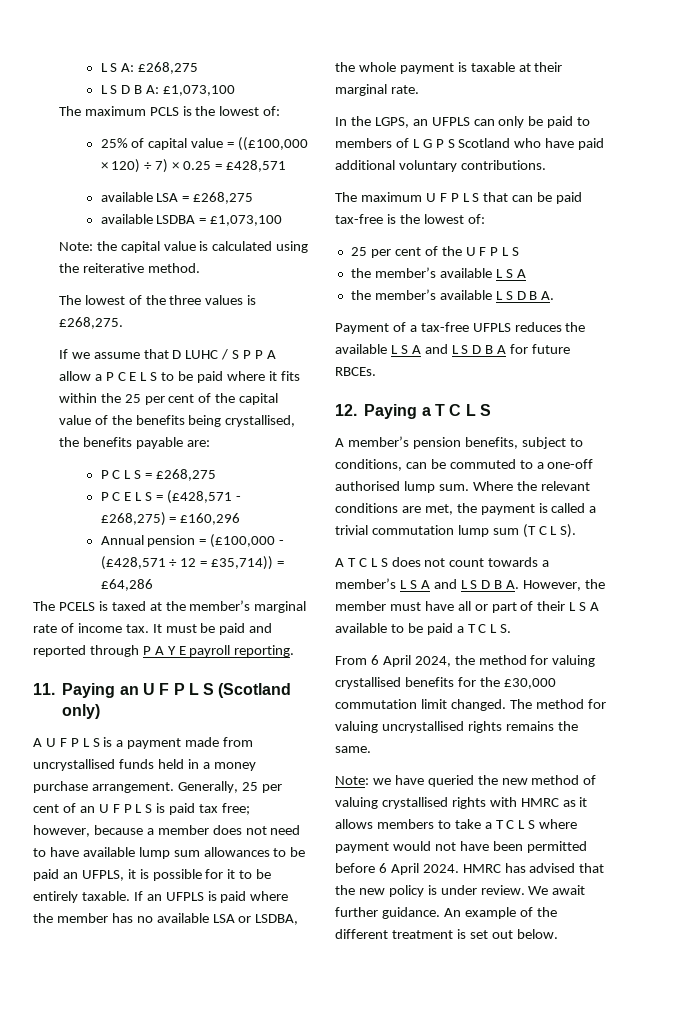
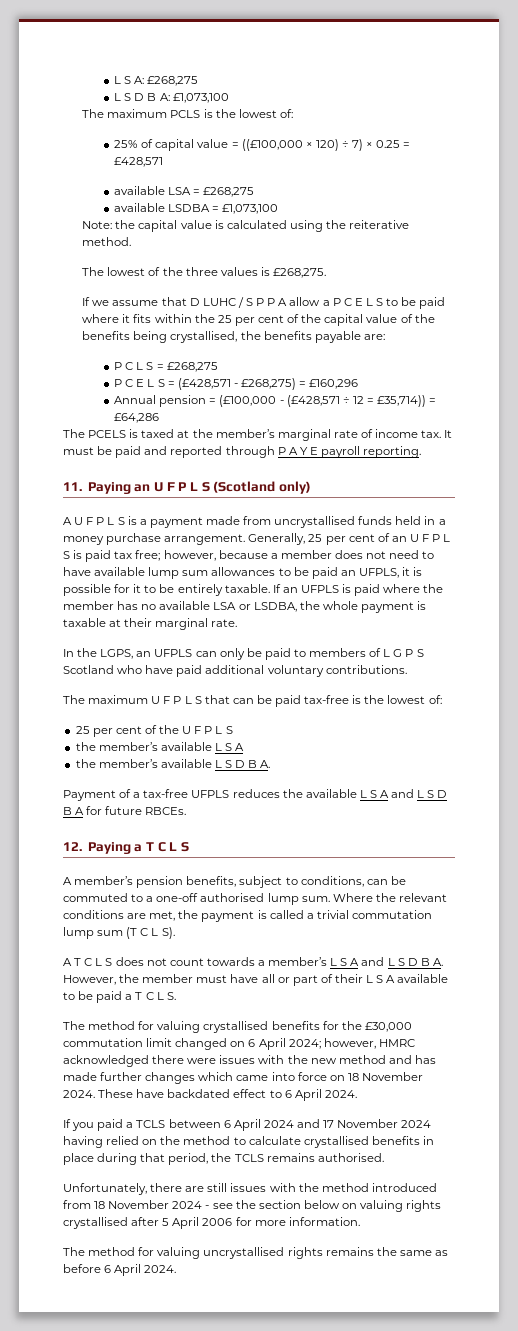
- From 6 April 2024, the method for valuing crystallised benefits for the £30,000 commutation limit changed. The method for valuing uncrystallised rights remains the same.
- Note: we have queried the new method of valuing crystallised rights with HMRC as it allows members to take a T C L S where payment would not have been permitted before 6 April 2024. HMRC has advised that the new policy is under review. We await further guidance. An example of the different treatment is set out below.
+ The method for valuing crystallised benefits for the £30,000 commutation limit changed on 6 April 2024; however, HMRC acknowledged there were issues with the new method and has made further changes which came into force on 18 November 2024. These have backdated effect to 6 April 2024.
+ If you paid a TCLS between 6 April 2024 and 17 November 2024 having relied on the method to calculate crystallised benefits in place during that period, the TCLS remains authorised.
+ Unfortunately, there are still issues with the method introduced from 18 November 2024 - see the section below on valuing rights crystallised after 5 April 2006 for more information.
+ The method for valuing uncrystallised rights remains the same as before 6 April 2024.

